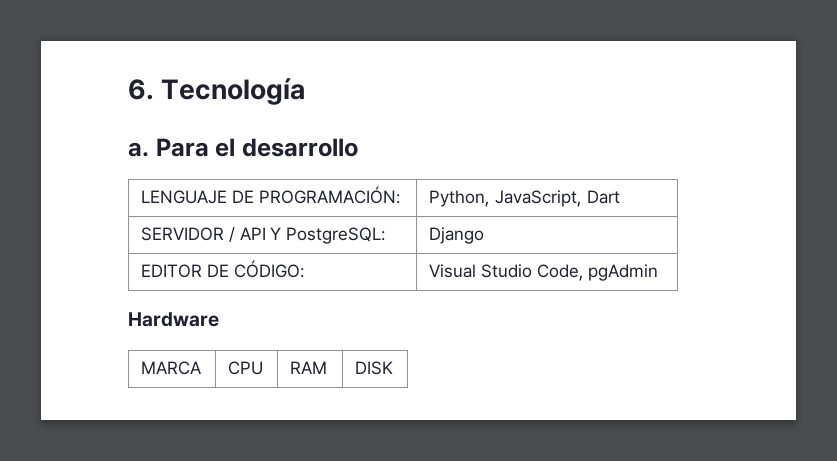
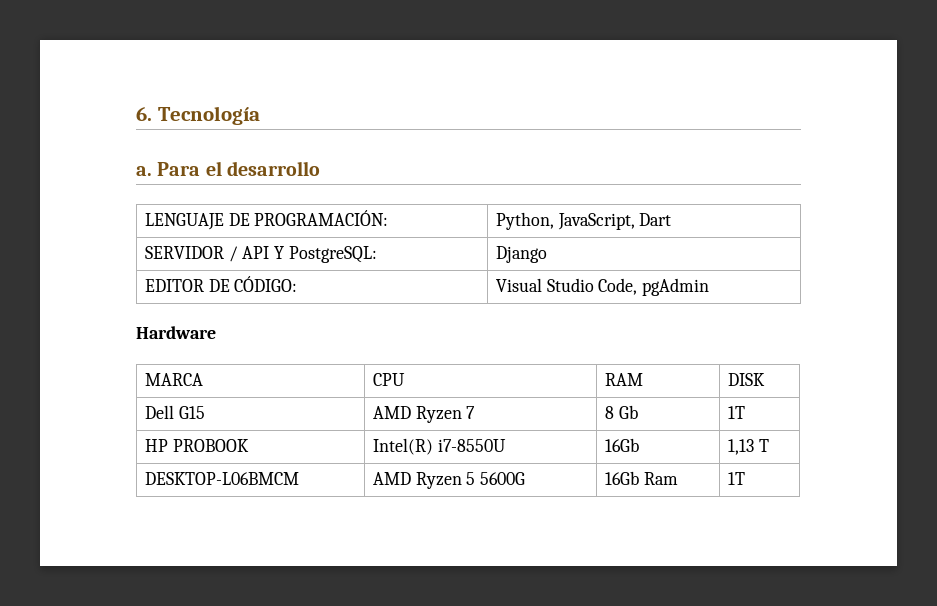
+ Dell G15 | AMD Ryzen 7 | 8 Gb | 1T
+ HP PROBOOK | Intel(R) i7-8550U | 16Gb | 1,13 T
+ DESKTOP-L06BMCM | AMD Ryzen 5 5600G | 16Gb Ram | 1T

